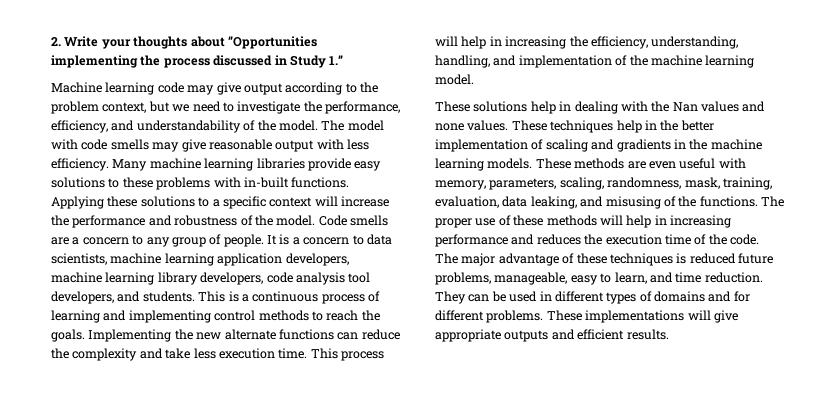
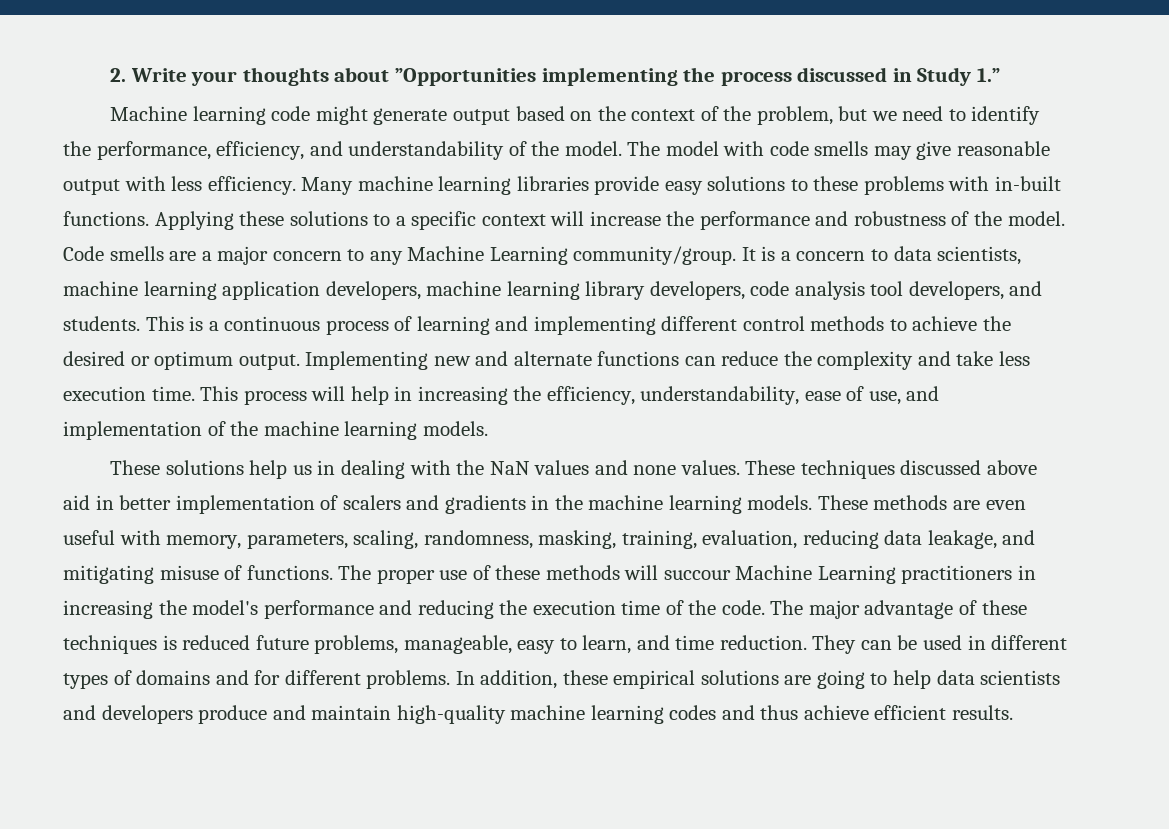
- Machine learning code may give output according to the problem context, but we need to investigate the performance, efficiency, and understandability of the model.
+ Machine learning code might generate output based on the context of the problem, but we need to identify the performance, efficiency, and understandability of the model.
- Code smells are a concern to any group of people.
+ Code smells are a major concern to any Machine Learning community/group.
- This is a continuous process of learning and implementing control methods to reach the goals. Implementing the new alternate functions can reduce the complexity and take less execution time.
+ This is a continuous process of learning and implementing different control methods to achieve the desired or optimum output. Implementing new and alternate functions can reduce the complexity and take less execution time.
- This process will help in increasing the efficiency, understanding, handling, and implementation of the machine learning model.
+ This process will help in increasing the efficiency, understandability, ease of use, and implementation of the machine learning models.
- These solutions help in dealing with the Nan values and none values.
+ These solutions help us in dealing with the NaN values and none values.
- These techniques help in the better implementation of scaling and gradients in the machine learning models.
+ These techniques discussed above aid in better implementation of scalers and gradients in the machine learning models.
- These methods are even useful with memory, parameters, scaling, randomness, mask, training, evaluation, data leaking, and misusing of the functions.
+ These methods are even useful with memory, parameters, scaling, randomness, masking, training, evaluation, reducing data leakage, and mitigating misuse of functions.
- The proper use of these methods will help in increasing performance and reduces the execution time of the code.
+ The proper use of these methods will succour Machine Learning practitioners in increasing the model's performance and reducing the execution time of the code.
- These implementations will give appropriate outputs and efficient results.
+ In addition, these empirical solutions are going to help data scientists and developers produce and maintain high-quality machine learning codes and thus achieve efficient results.

